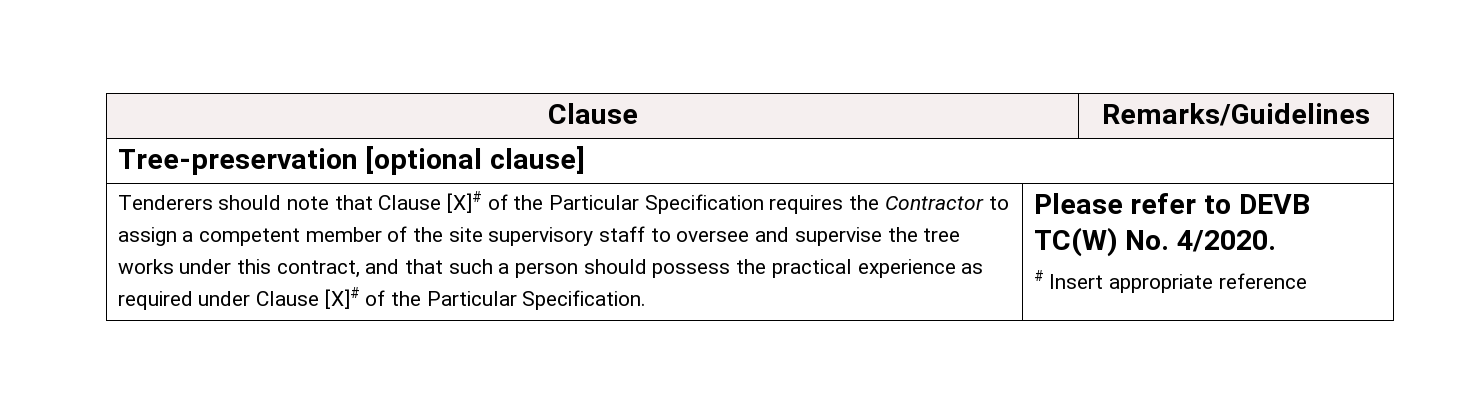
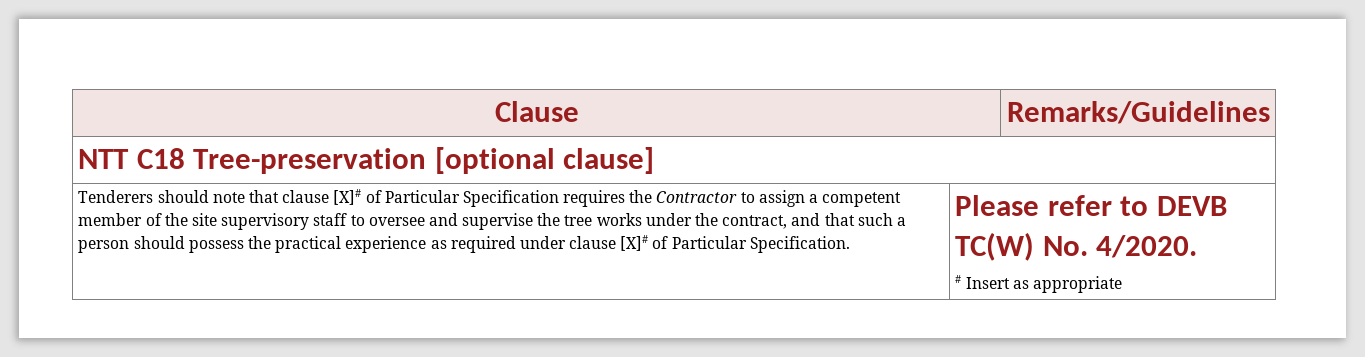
- Tree-preservation [optional clause]
+ NTT C18 Tree-preservation [optional clause]
- Tenderers should note that Clause [X]# of the Particular Specification requires the Contractor to assign a competent member of the site supervisory staff to oversee and supervise the tree works under this contract, and that such a person should possess the practical experience as required under Clause [X]# of the Particular Specification.
+ Tenderers should note that clause [X]# of Particular Specification requires the Contractor to assign a competent member of the site supervisory staff to oversee and supervise the tree works under the contract, and that such a person should possess the practical experience as required under clause [X]# of Particular Specification.
- # Insert appropriate reference
+ # Insert as appropriate

